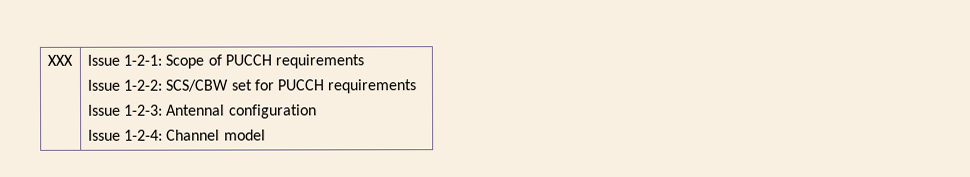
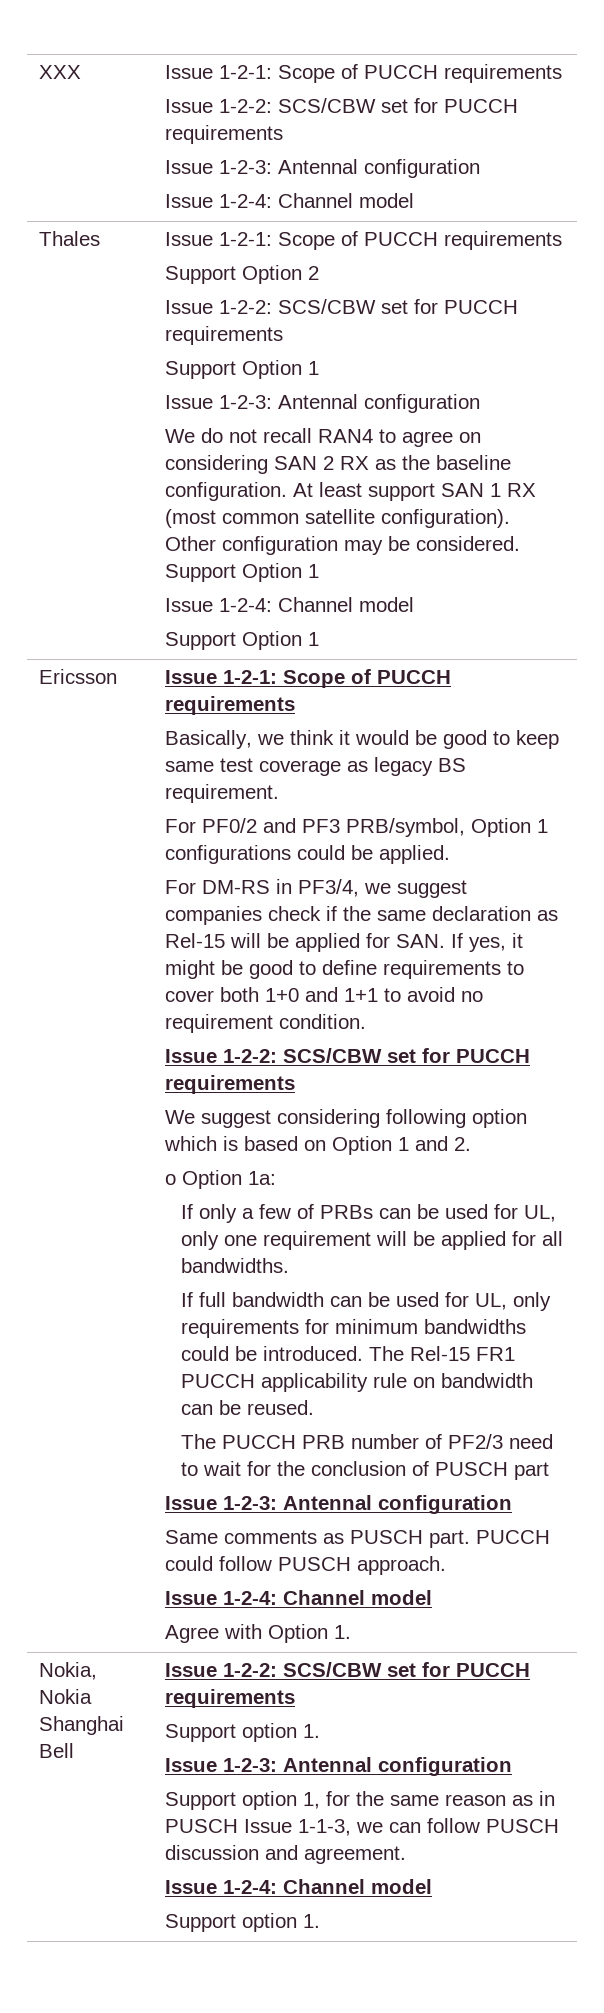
+ Thales | Issue 1-2-1: Scope of PUCCH requirements
+ Support Option 2
+ Issue 1-2-2: SCS/CBW set for PUCCH requirements
+ Support Option 1
+ Issue 1-2-3: Antennal configuration
+ We do not recall RAN4 to agree on considering SAN 2 RX as the baseline configuration. At least support SAN 1 RX (most common satellite configuration). Other configuration may be considered. Support Option 1
+ Issue 1-2-4: Channel model
+ Support Option 1
+ Ericsson | Issue 1-2-1: Scope of PUCCH requirements
+ Basically, we think it would be good to keep same test coverage as legacy BS requirement.
+ For PF0/2 and PF3 PRB/symbol, Option 1 configurations could be applied.
+ For DM-RS in PF3/4, we suggest companies check if the same declaration as Rel-15 will be applied for SAN. If yes, it might be good to define requirements to cover both 1+0 and 1+1 to avoid no requirement condition.
+ Issue 1-2-2: SCS/CBW set for PUCCH requirements
+ We suggest considering following option which is based on Option 1 and 2.
+ o Option 1a:
+ If only a few of PRBs can be used for UL, only one requirement will be applied for all bandwidths.
+ If full bandwidth can be used for UL, only requirements for minimum bandwidths could be introduced. The Rel-15 FR1 PUCCH applicability rule on bandwidth can be reused.
+ The PUCCH PRB number of PF2/3 need to wait for the conclusion of PUSCH part
+ Issue 1-2-3: Antennal configuration
+ Same comments as PUSCH part. PUCCH could follow PUSCH approach.
+ Issue 1-2-4: Channel model
+ Agree with Option 1.
+ Nokia, Nokia Shanghai Bell | Issue 1-2-2: SCS/CBW set for PUCCH requirements
+ Support option 1.
+ Issue 1-2-3: Antennal configuration
+ Support option 1, for the same reason as in PUSCH Issue 1-1-3, we can follow PUSCH discussion and agreement.
+ Issue 1-2-4: Channel model
+ Support option 1.

